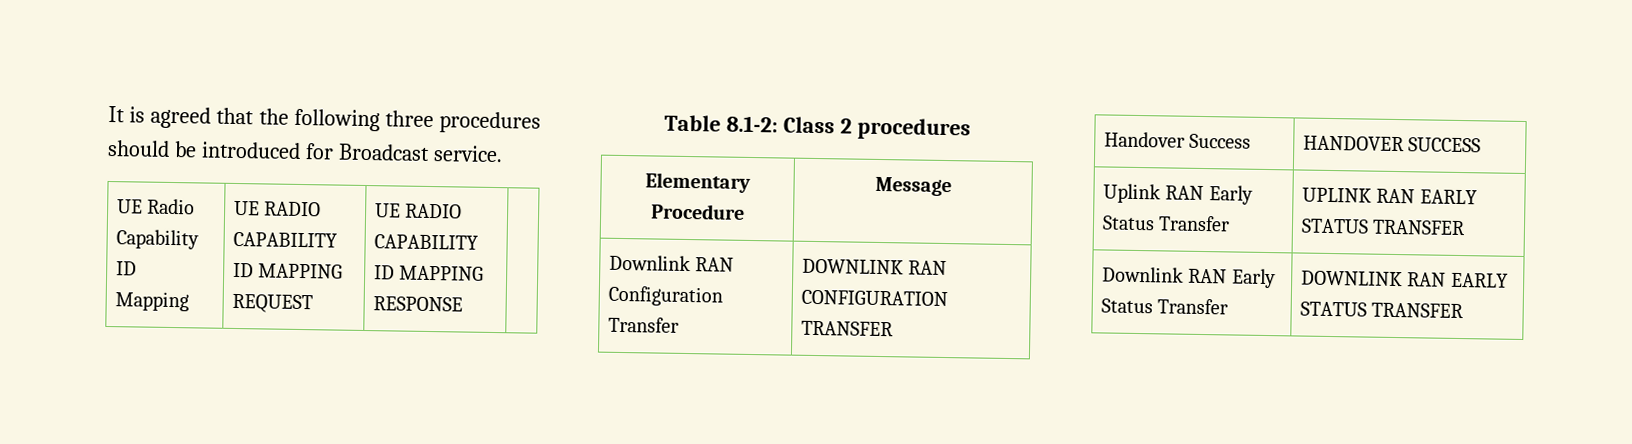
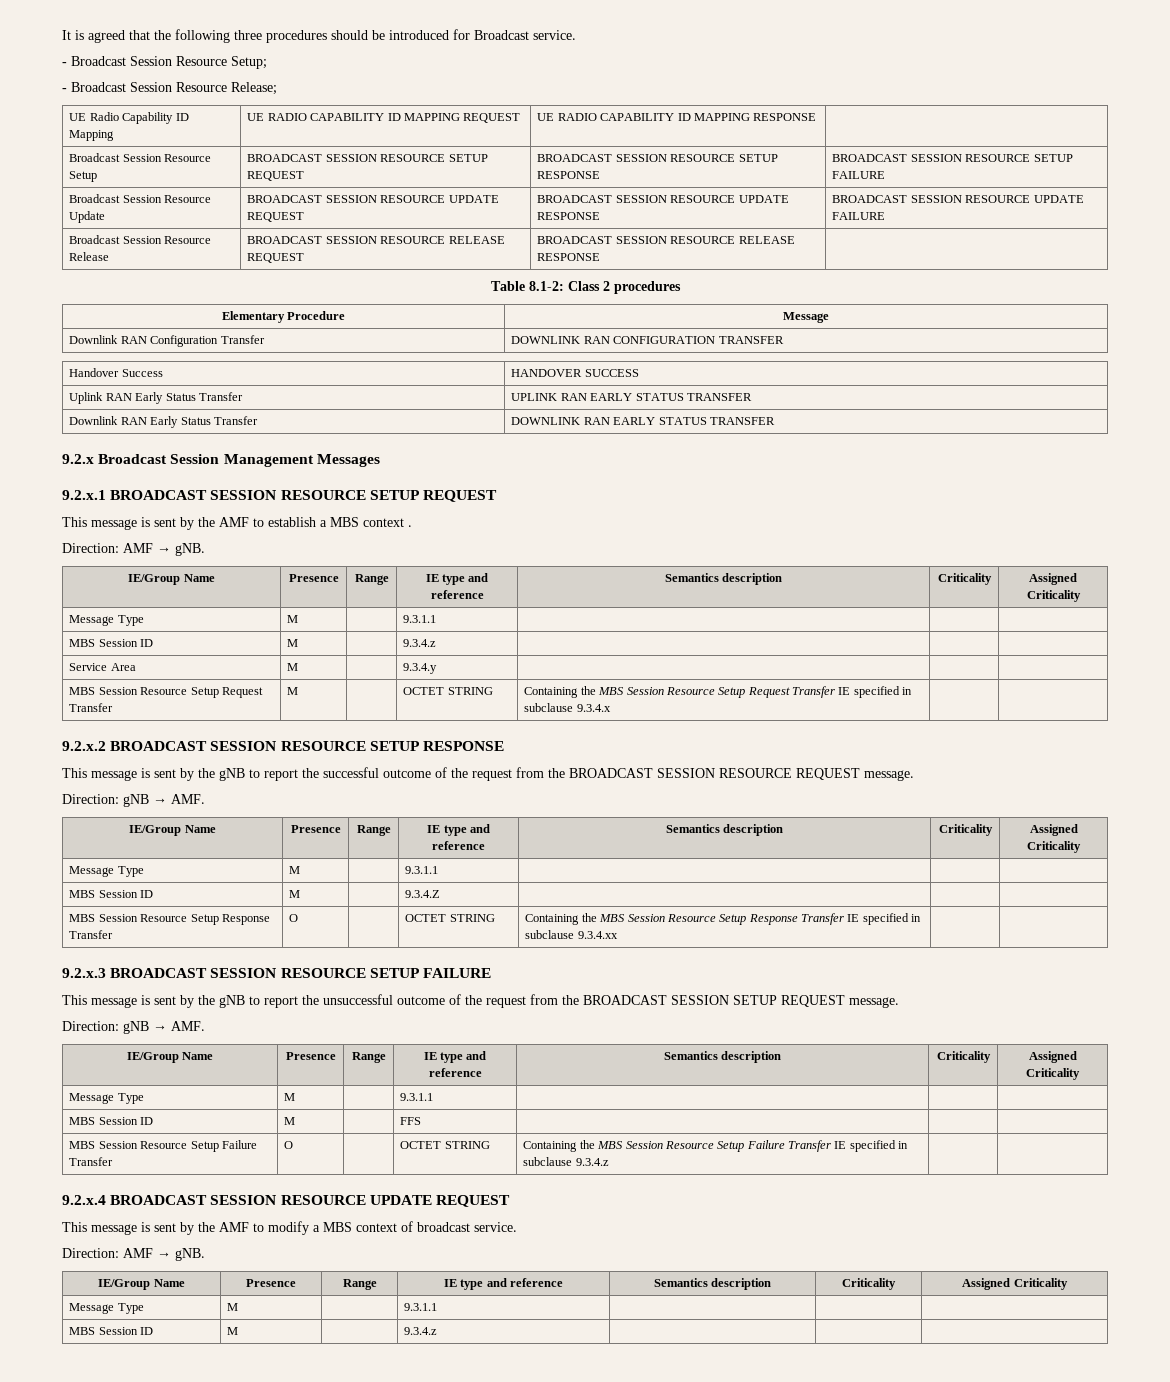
+ - Broadcast Session Resource Setup;
+ - Broadcast Session Resource Release;
+ Broadcast Session Resource Setup | BROADCAST SESSION RESOURCE SETUP REQUEST | BROADCAST SESSION RESOURCE SETUP RESPONSE | BROADCAST SESSION RESOURCE SETUP FAILURE
+ Broadcast Session Resource Update | BROADCAST SESSION RESOURCE UPDATE REQUEST | BROADCAST SESSION RESOURCE UPDATE RESPONSE | BROADCAST SESSION RESOURCE UPDATE FAILURE
+ Broadcast Session Resource Release | BROADCAST SESSION RESOURCE RELEASE REQUEST | BROADCAST SESSION RESOURCE RELEASE RESPONSE |
+ 9.2.x Broadcast Session Management Messages
+ 9.2.x.1 BROADCAST SESSION RESOURCE SETUP REQUEST
+ This message is sent by the AMF to establish a MBS context .
+ Direction: AMF → gNB.
+ IE/Group Name | Presence | Range | IE type and reference | Semantics description | Criticality | Assigned Criticality
+ Message Type | M | | 9.3.1.1 | | |
+ MBS Session ID | M | | 9.3.4.z | | |
+ Service Area | M | | 9.3.4.y | | |
+ MBS Session Resource Setup Request Transfer | M | | OCTET STRING | Containing the MBS Session Resource Setup Request Transfer IE specified in subclause 9.3.4.x | |
+ 9.2.x.2 BROADCAST SESSION RESOURCE SETUP RESPONSE
+ This message is sent by the gNB to report the successful outcome of the request from the BROADCAST SESSION RESOURCE REQUEST message.
+ Direction: gNB → AMF.
+ IE/Group Name | Presence | Range | IE type and reference | Semantics description | Criticality | Assigned Criticality
+ Message Type | M | | 9.3.1.1 | | |
+ MBS Session ID | M | | 9.3.4.Z | | |
+ MBS Session Resource Setup Response Transfer | O | | OCTET STRING | Containing the MBS Session Resource Setup Response Transfer IE specified in subclause 9.3.4.xx | |
+ 9.2.x.3 BROADCAST SESSION RESOURCE SETUP FAILURE
+ This message is sent by the gNB to report the unsuccessful outcome of the request from the BROADCAST SESSION SETUP REQUEST message.
+ Direction: gNB → AMF.
+ IE/Group Name | Presence | Range | IE type and reference | Semantics description | Criticality | Assigned Criticality
+ Message Type | M | | 9.3.1.1 | | |
+ MBS Session ID | M | | FFS | | |
+ MBS Session Resource Setup Failure Transfer | O | | OCTET STRING | Containing the MBS Session Resource Setup Failure Transfer IE specified in subclause 9.3.4.z | |
+ 9.2.x.4 BROADCAST SESSION RESOURCE UPDATE REQUEST
+ This message is sent by the AMF to modify a MBS context of broadcast service.
+ Direction: AMF → gNB.
+ IE/Group Name | Presence | Range | IE type and reference | Semantics description | Criticality | Assigned Criticality
+ Message Type | M | | 9.3.1.1 | | |
+ MBS Session ID | M | | 9.3.4.z | | |

